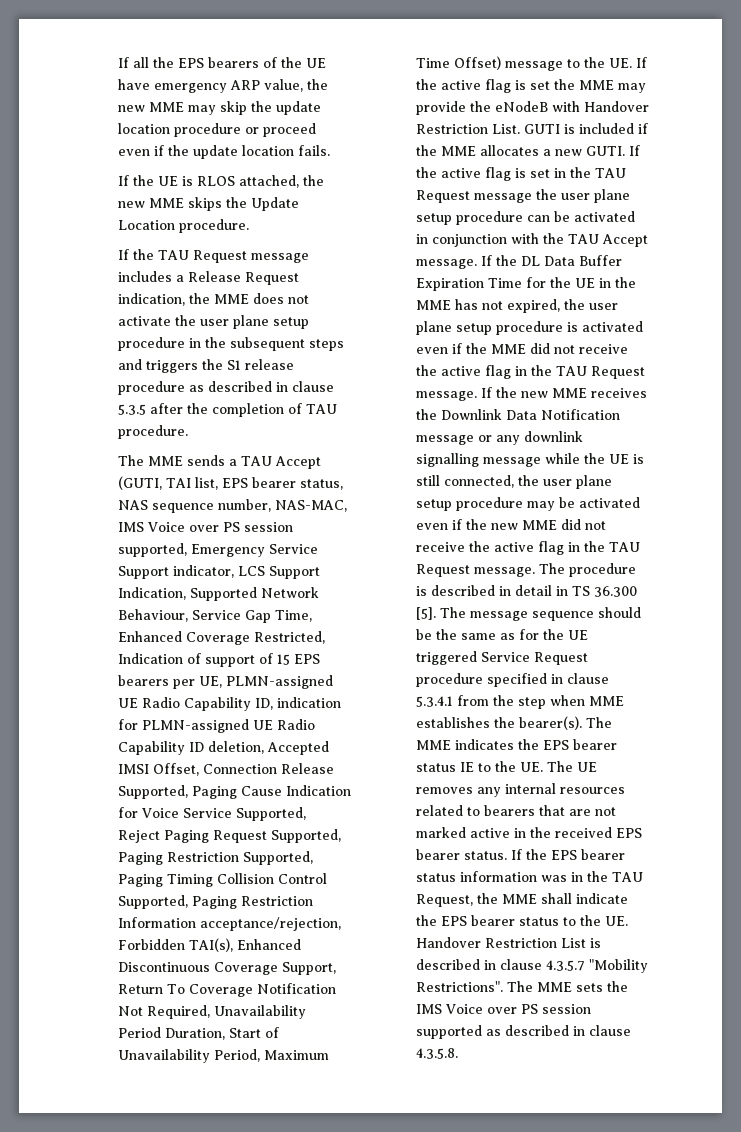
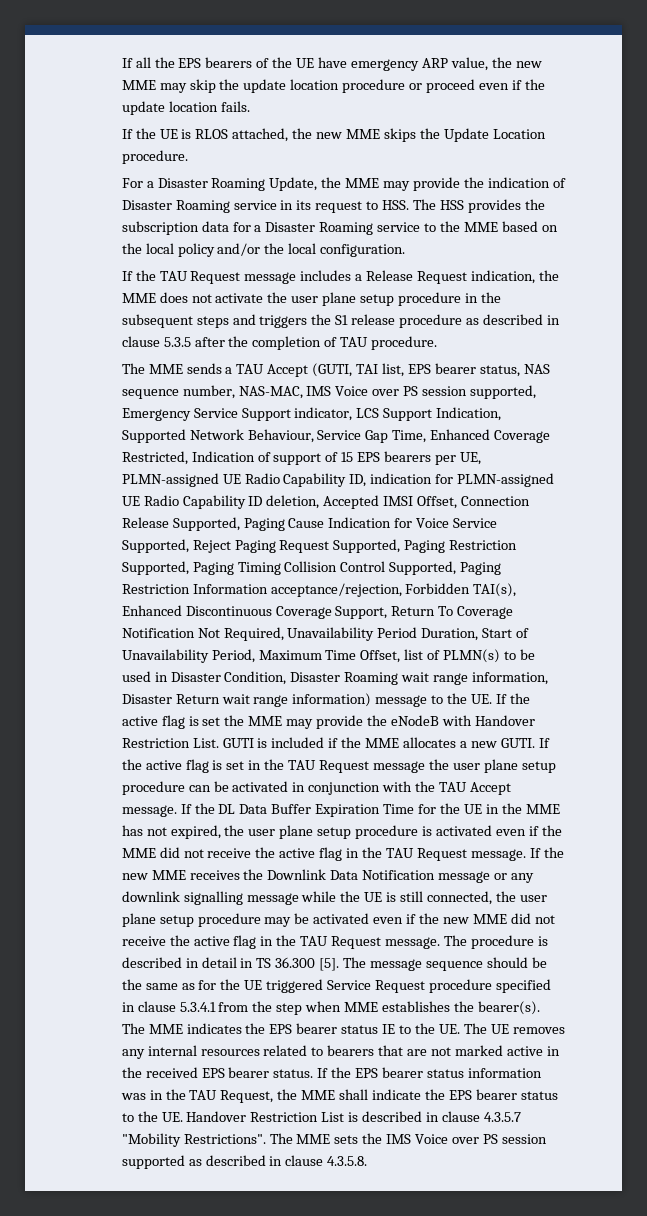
+ For a Disaster Roaming Update, the MME may provide the indication of Disaster Roaming service in its request to HSS. The HSS provides the subscription data for a Disaster Roaming service to the MME based on the local policy and/or the local configuration.
- The MME sends a TAU Accept (GUTI, TAI list, EPS bearer status, NAS sequence number, NAS-MAC, IMS Voice over PS session supported, Emergency Service Support indicator, LCS Support Indication, Supported Network Behaviour, Service Gap Time, Enhanced Coverage Restricted, Indication of support of 15 EPS bearers per UE, PLMN-assigned UE Radio Capability ID, indication for PLMN-assigned UE Radio Capability ID deletion, Accepted IMSI Offset, Connection Release Supported, Paging Cause Indication for Voice Service Supported, Reject Paging Request Supported, Paging Restriction Supported, Paging Timing Collision Control Supported, Paging Restriction Information acceptance/rejection, Forbidden TAI(s), Enhanced Discontinuous Coverage Support, Return To Coverage Notification Not Required, Unavailability Period Duration, Start of Unavailability Period, Maximum Time Offset) message to the UE. If the active flag is set the MME may provide the eNodeB with Handover Restriction List.
+ The MME sends a TAU Accept (GUTI, TAI list, EPS bearer status, NAS sequence number, NAS-MAC, IMS Voice over PS session supported, Emergency Service Support indicator, LCS Support Indication, Supported Network Behaviour, Service Gap Time, Enhanced Coverage Restricted, Indication of support of 15 EPS bearers per UE, PLMN-assigned UE Radio Capability ID, indication for PLMN-assigned UE Radio Capability ID deletion, Accepted IMSI Offset, Connection Release Supported, Paging Cause Indication for Voice Service Supported, Reject Paging Request Supported, Paging Restriction Supported, Paging Timing Collision Control Supported, Paging Restriction Information acceptance/rejection, Forbidden TAI(s), Enhanced Discontinuous Coverage Support, Return To Coverage Notification Not Required, Unavailability Period Duration, Start of Unavailability Period, Maximum Time Offset, list of PLMN(s) to be used in Disaster Condition, Disaster Roaming wait range information, Disaster Return wait range information) message to the UE. If the active flag is set the MME may provide the eNodeB with Handover Restriction List.

